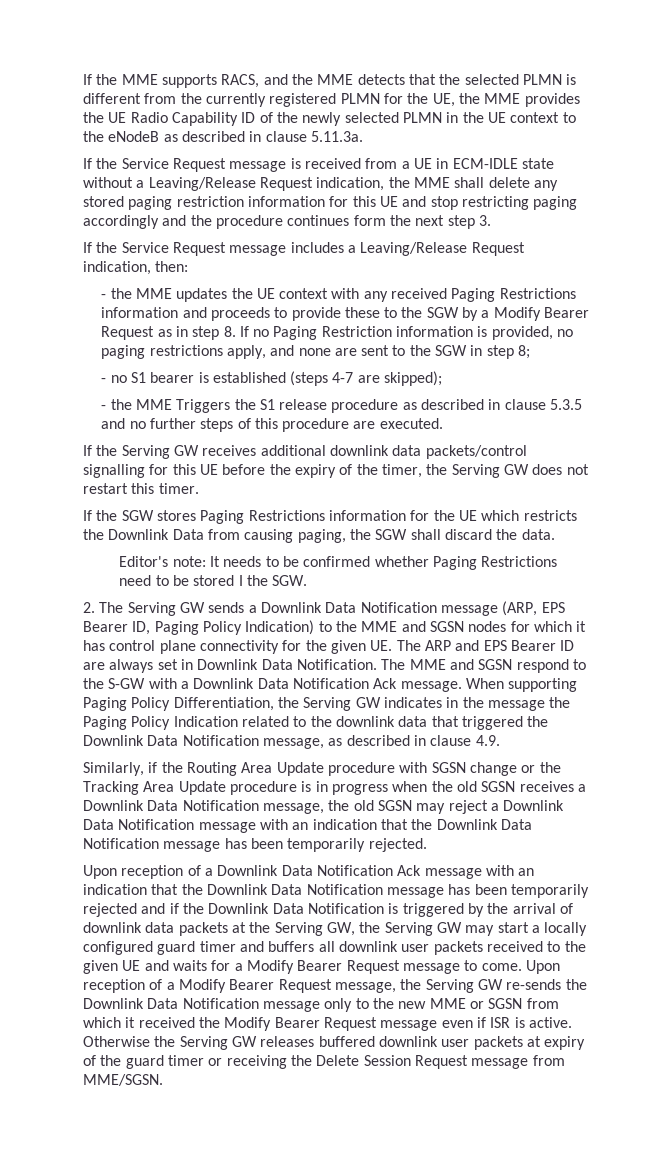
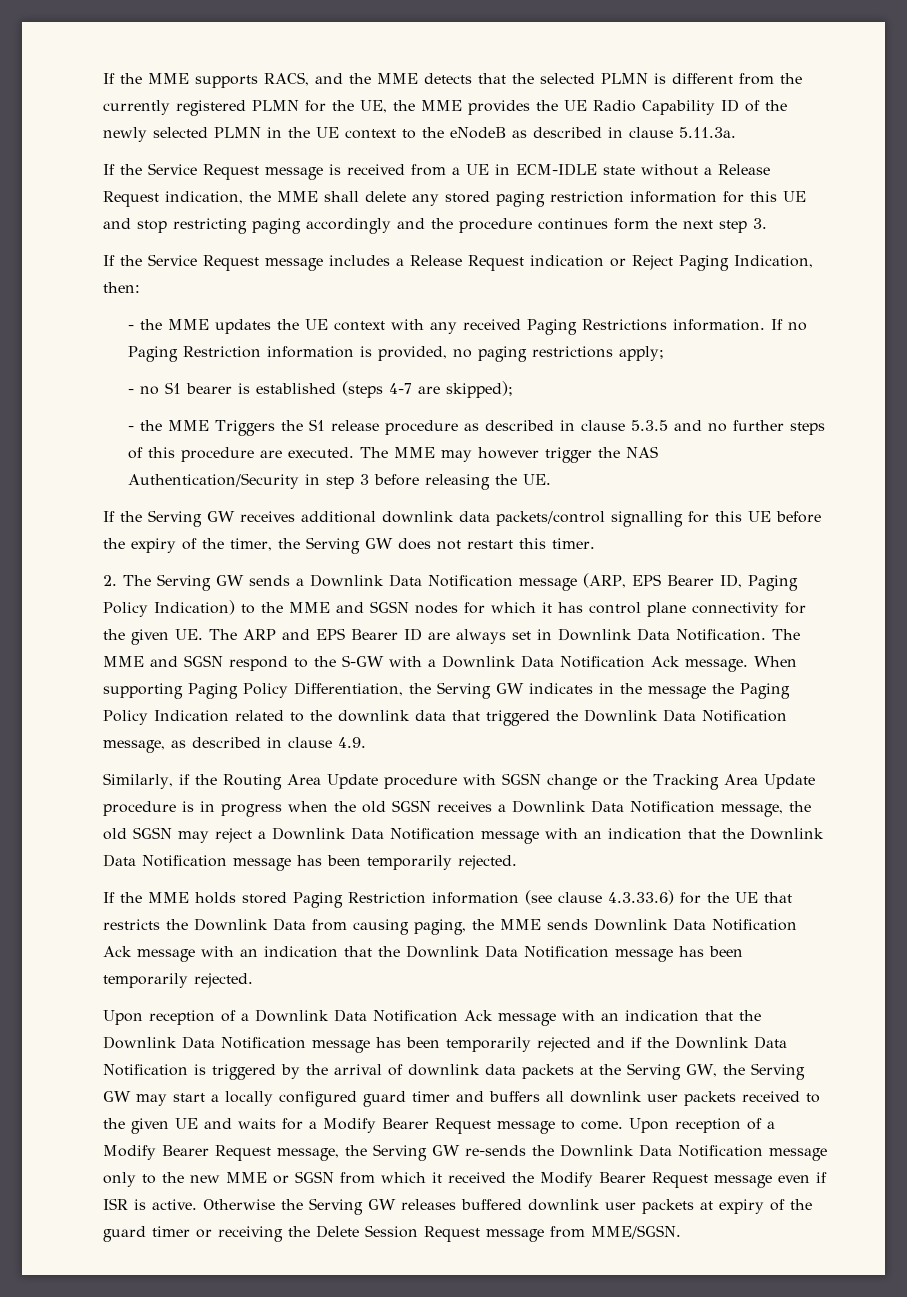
- If the Service Request message is received from a UE in ECM-IDLE state without a Leaving/Release Request indication, the MME shall delete any stored paging restriction information for this UE and stop restricting paging accordingly and the procedure continues form the next step 3.
+ If the Service Request message is received from a UE in ECM-IDLE state without a Release Request indication, the MME shall delete any stored paging restriction information for this UE and stop restricting paging accordingly and the procedure continues form the next step 3.
- If the Service Request message includes a Leaving/Release Request indication, then:
+ If the Service Request message includes a Release Request indication or Reject Paging Indication, then:
- - the MME updates the UE context with any received Paging Restrictions information and proceeds to provide these to the SGW by a Modify Bearer Request as in step 8. If no Paging Restriction information is provided, no paging restrictions apply, and none are sent to the SGW in step 8;
+ - the MME updates the UE context with any received Paging Restrictions information. If no Paging Restriction information is provided, no paging restrictions apply;
+ The MME may however trigger the NAS Authentication/Security in step 3 before releasing the UE.
- If the SGW stores Paging Restrictions information for the UE which restricts the Downlink Data from causing paging, the SGW shall discard the data.
- Editor's note: It needs to be confirmed whether Paging Restrictions need to be stored I the SGW.
+ If the MME holds stored Paging Restriction information (see clause 4.3.33.6) for the UE that restricts the Downlink Data from causing paging, the MME sends Downlink Data Notification Ack message with an indication that the Downlink Data Notification message has been temporarily rejected.

